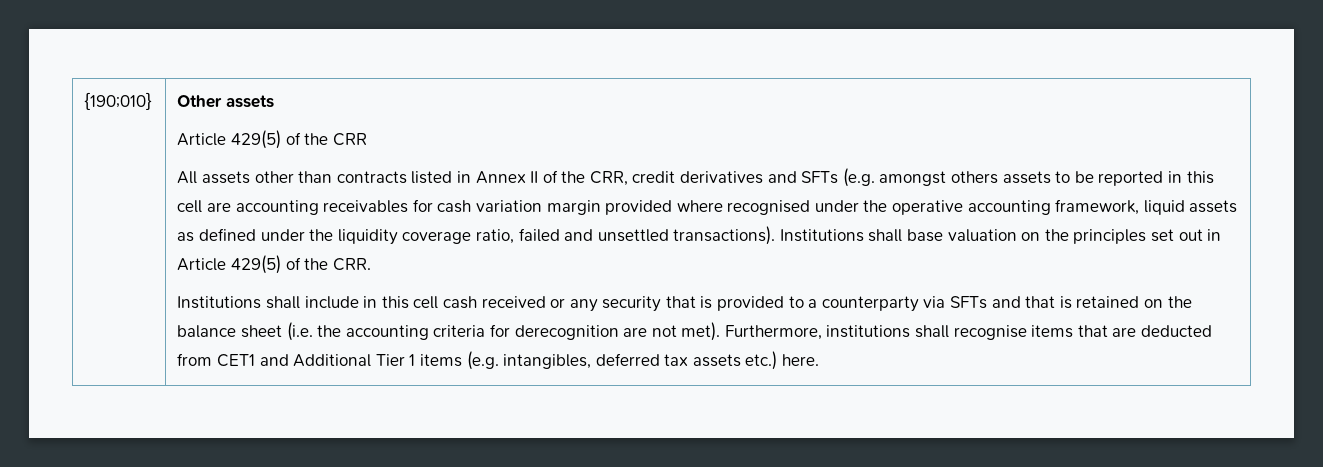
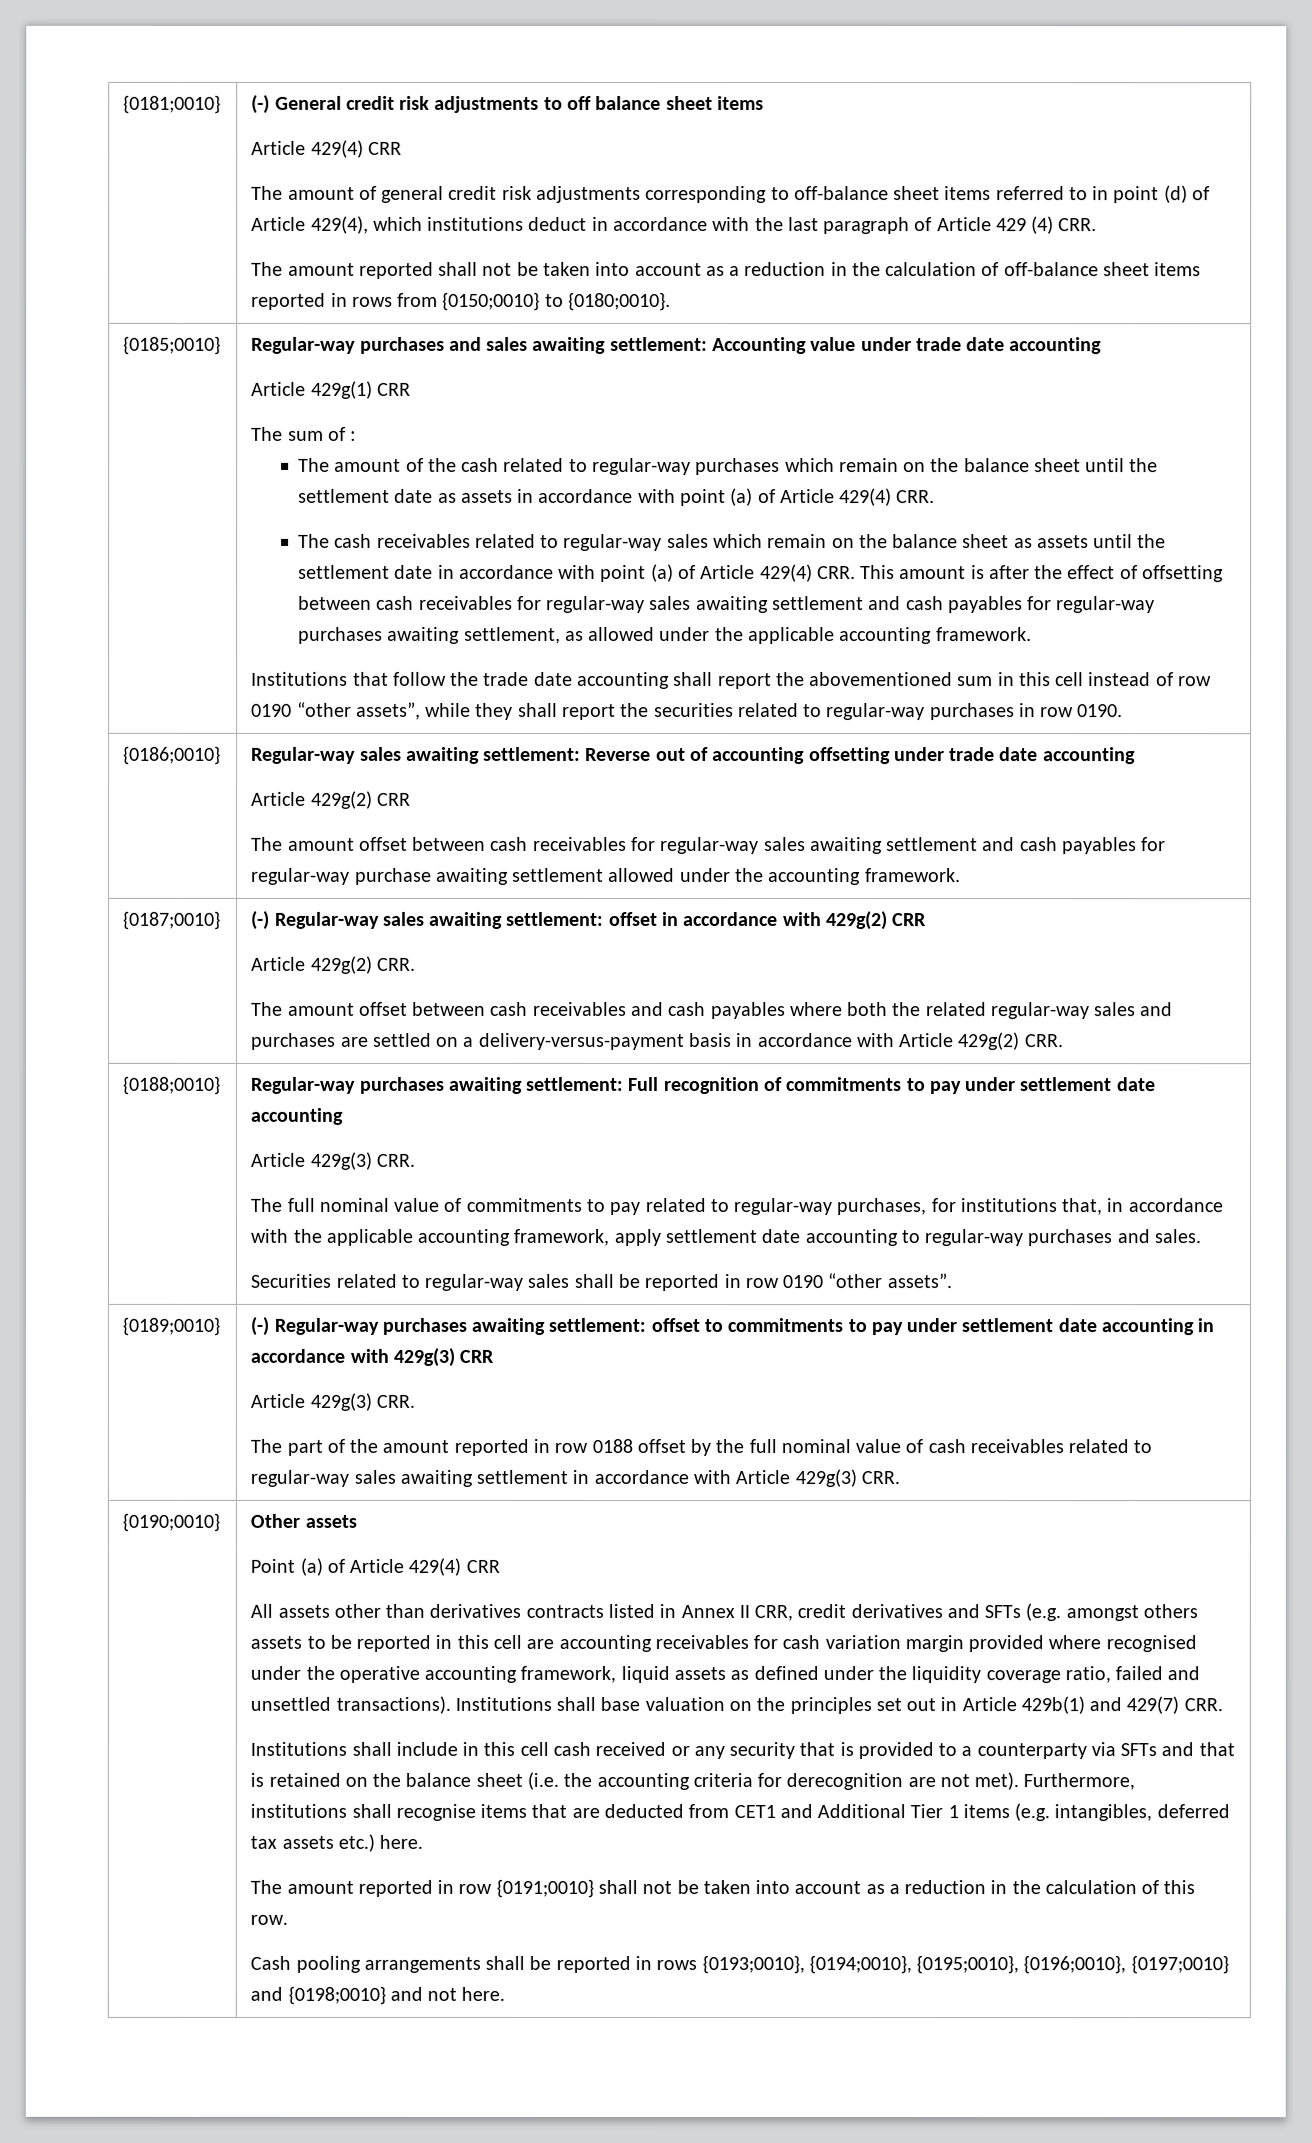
- {190;010} | Other assets
- Article 429(5) of the CRR
+ {0181;0010} | (-) General credit risk adjustments to off balance sheet items
+ Article 429(4) CRR
+ The amount of general credit risk adjustments corresponding to off-balance sheet items referred to in point (d) of Article 429(4), which institutions deduct in accordance with the last paragraph of Article 429 (4) CRR.
+ The amount reported shall not be taken into account as a reduction in the calculation of off-balance sheet items reported in rows from {0150;0010} to {0180;0010}.
+ {0185;0010} | Regular-way purchases and sales awaiting settlement: Accounting value under trade date accounting
+ Article 429g(1) CRR
+ The sum of :
+ The amount of the cash related to regular-way purchases which remain on the balance sheet until the settlement date as assets in accordance with point (a) of Article 429(4) CRR.
+ The cash receivables related to regular-way sales which remain on the balance sheet as assets until the settlement date in accordance with point (a) of Article 429(4) CRR. This amount is after the effect of offsetting between cash receivables for regular-way sales awaiting settlement and cash payables for regular-way purchases awaiting settlement, as allowed under the applicable accounting framework.
+ Institutions that follow the trade date accounting shall report the abovementioned sum in this cell instead of row 0190 “other assets”, while they shall report the securities related to regular-way purchases in row 0190.
+ {0186;0010} | Regular-way sales awaiting settlement: Reverse out of accounting offsetting under trade date accounting
+ Article 429g(2) CRR
+ The amount offset between cash receivables for regular-way sales awaiting settlement and cash payables for regular-way purchase awaiting settlement allowed under the accounting framework.
+ {0187;0010} | (-) Regular-way sales awaiting settlement: offset in accordance with 429g(2) CRR
+ Article 429g(2) CRR.
+ The amount offset between cash receivables and cash payables where both the related regular-way sales and purchases are settled on a delivery-versus-payment basis in accordance with Article 429g(2) CRR.
+ {0188;0010} | Regular-way purchases awaiting settlement: Full recognition of commitments to pay under settlement date accounting
+ Article 429g(3) CRR.
+ The full nominal value of commitments to pay related to regular-way purchases, for institutions that, in accordance with the applicable accounting framework, apply settlement date accounting to regular-way purchases and sales.
+ Securities related to regular-way sales shall be reported in row 0190 “other assets”.
+ {0189;0010} | (-) Regular-way purchases awaiting settlement: offset to commitments to pay under settlement date accounting in accordance with 429g(3) CRR
+ Article 429g(3) CRR.
+ The part of the amount reported in row 0188 offset by the full nominal value of cash receivables related to regular-way sales awaiting settlement in accordance with Article 429g(3) CRR.
+ {0190;0010} | Other assets
+ Point (a) of Article 429(4) CRR
- All assets other than contracts listed in Annex II of the CRR, credit derivatives and SFTs (e.g. amongst others assets to be reported in this cell are accounting receivables for cash variation margin provided where recognised under the operative accounting framework, liquid assets as defined under the liquidity coverage ratio, failed and unsettled transactions).
+ All assets other than derivatives contracts listed in Annex II CRR, credit derivatives and SFTs (e.g. amongst others assets to be reported in this cell are accounting receivables for cash variation margin provided where recognised under the operative accounting framework, liquid assets as defined under the liquidity coverage ratio, failed and unsettled transactions).
- Institutions shall base valuation on the principles set out in Article 429(5) of the CRR.
+ Institutions shall base valuation on the principles set out in Article 429b(1) and 429(7) CRR.
+ The amount reported in row {0191;0010} shall not be taken into account as a reduction in the calculation of this row.
+ Cash pooling arrangements shall be reported in rows {0193;0010}, {0194;0010}, {0195;0010}, {0196;0010}, {0197;0010} and {0198;0010} and not here.

